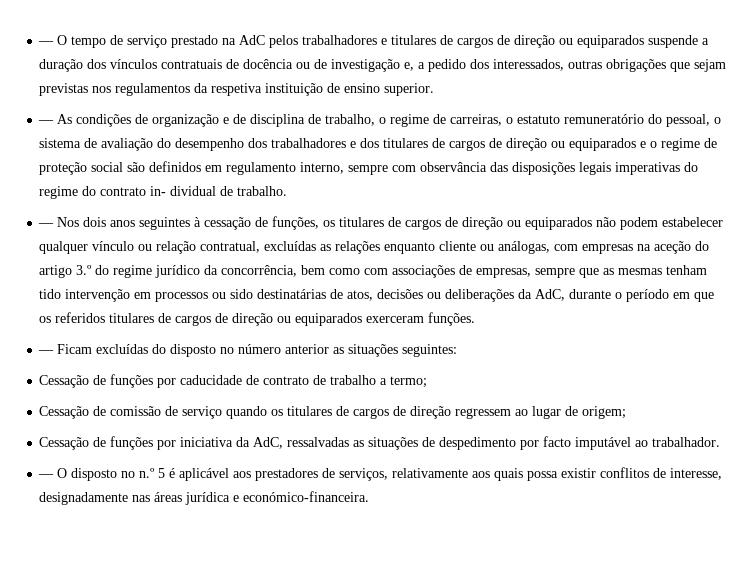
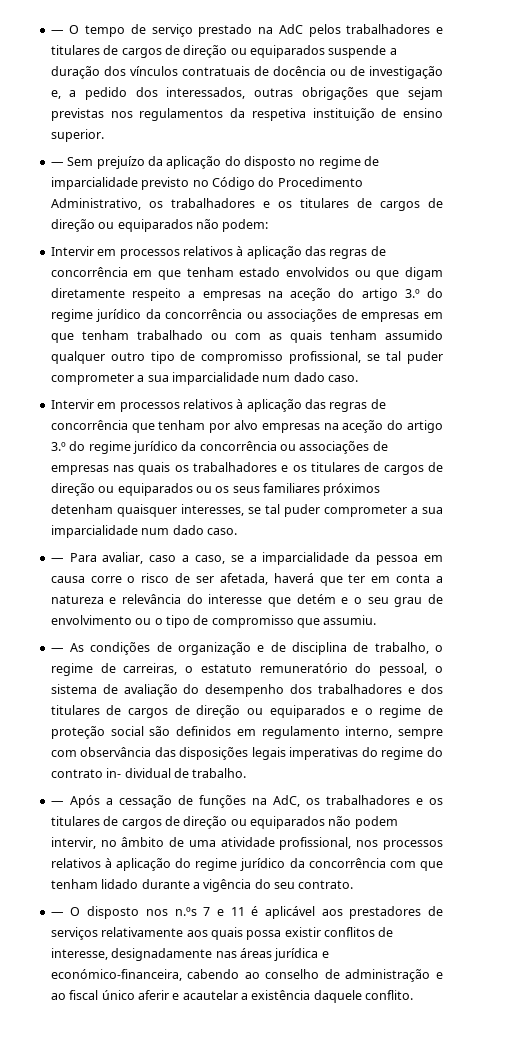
+ — Sem prejuízo da aplicação do disposto no regime de imparcialidade previsto no Código do Procedimento Administrativo, os trabalhadores e os titulares de cargos de direção ou equiparados não podem:
+ Intervir em processos relativos à aplicação das regras de concorrência em que tenham estado envolvidos ou que digam diretamente respeito a empresas na aceção do artigo 3.º do regime jurídico da concorrência ou associações de empresas em que tenham trabalhado ou com as quais tenham assumido qualquer outro tipo de compromisso profissional, se tal puder comprometer a sua imparcialidade num dado caso.
+ Intervir em processos relativos à aplicação das regras de concorrência que tenham por alvo empresas na aceção do artigo 3.º do regime jurídico da concorrência ou associações de empresas nas quais os trabalhadores e os titulares de cargos de direção ou equiparados ou os seus familiares próximos detenham quaisquer interesses, se tal puder comprometer a sua imparcialidade num dado caso.
+ — Para avaliar, caso a caso, se a imparcialidade da pessoa em causa corre o risco de ser afetada, haverá que ter em conta a natureza e relevância do interesse que detém e o seu grau de envolvimento ou o tipo de compromisso que assumiu.
- — Nos dois anos seguintes à cessação de funções, os titulares de cargos de direção ou equiparados não podem estabelecer qualquer vínculo ou relação contratual, excluídas as relações enquanto cliente ou análogas, com empresas na aceção do artigo 3.º do regime jurídico da concorrência, bem como com associações de empresas, sempre que as mesmas tenham tido intervenção em processos ou sido destinatárias de atos, decisões ou deliberações da AdC, durante o período em que os referidos titulares de cargos de direção ou equiparados exerceram funções.
- — Ficam excluídas do disposto no número anterior as situações seguintes:
- Cessação de funções por caducidade de contrato de trabalho a termo;
- Cessação de comissão de serviço quando os titulares de cargos de direção regressem ao lugar de origem;
- Cessação de funções por iniciativa da AdC, ressalvadas as situações de despedimento por facto imputável ao trabalhador.
- — O disposto no n.º 5 é aplicável aos prestadores de serviços, relativamente aos quais possa existir conflitos de interesse, designadamente nas áreas jurídica e económico-financeira.
+ — Após a cessação de funções na AdC, os trabalhadores e os titulares de cargos de direção ou equiparados não podem intervir, no âmbito de uma atividade profissional, nos processos relativos à aplicação do regime jurídico da concorrência com que tenham lidado durante a vigência do seu contrato.
+ — O disposto nos n.ºs 7 e 11 é aplicável aos prestadores de serviços relativamente aos quais possa existir conflitos de interesse, designadamente nas áreas jurídica e económico-financeira, cabendo ao conselho de administração e ao fiscal único aferir e acautelar a existência daquele conflito.

